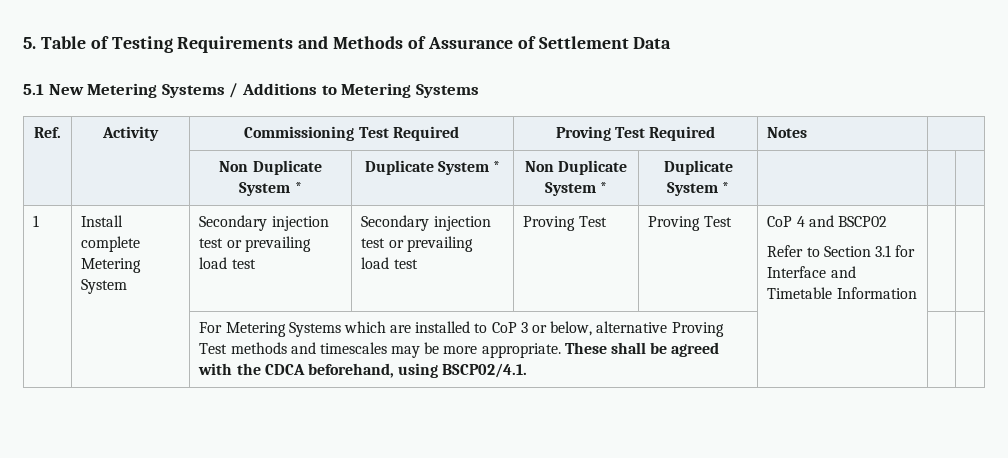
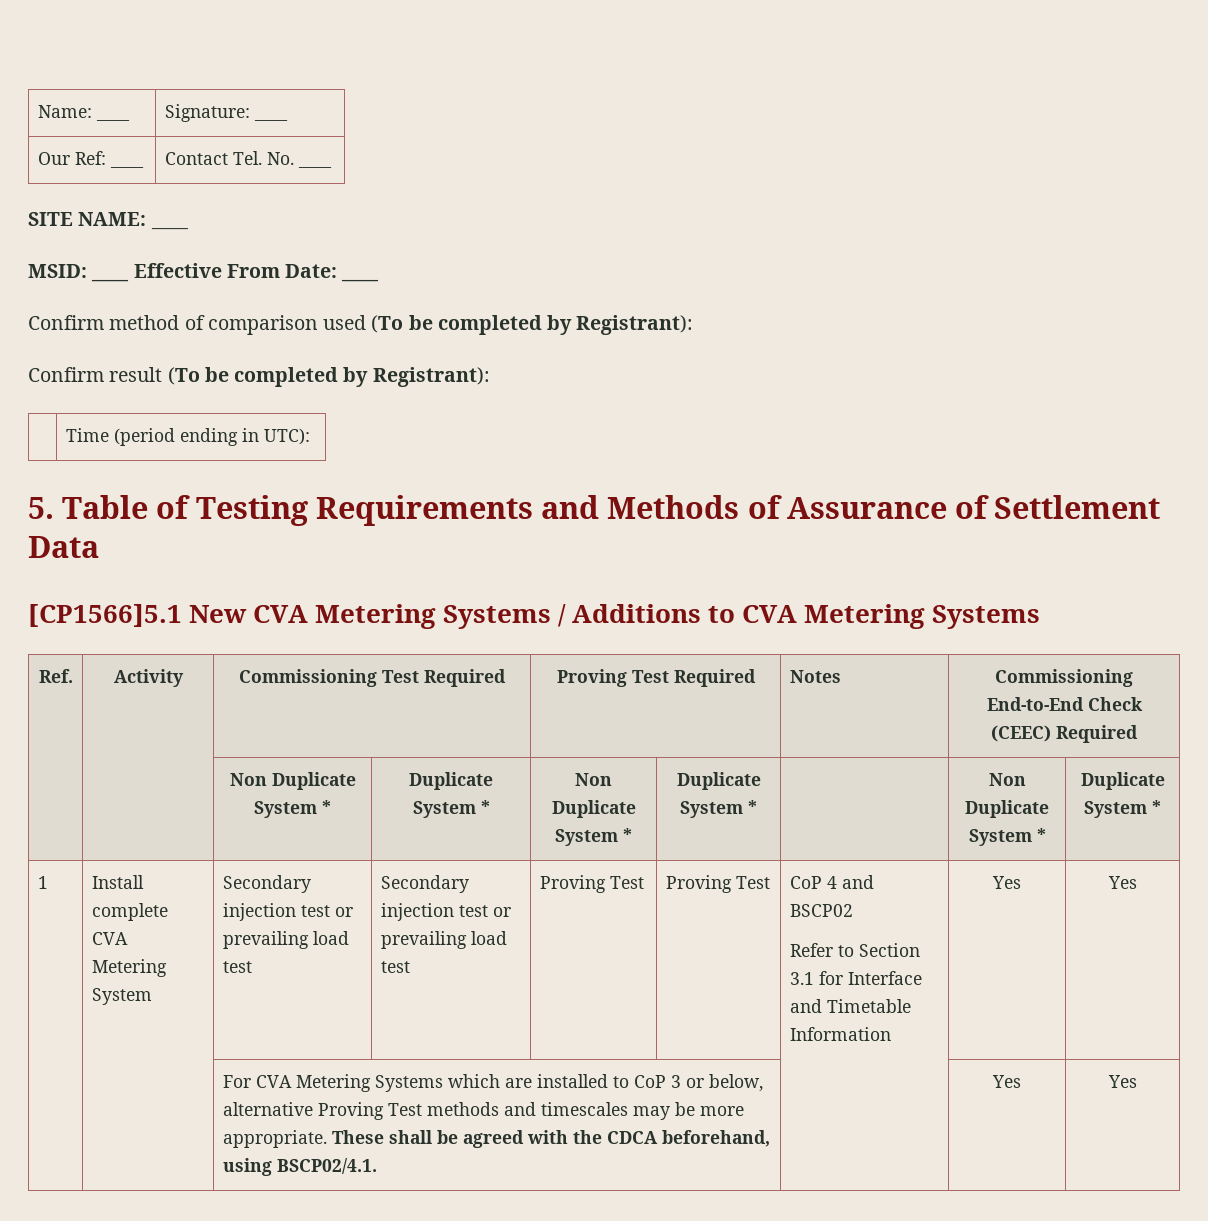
+ Name: ____ | Signature: ____
+ Our Ref: ____ | Contact Tel. No. ____
+ SITE NAME: ____
+ MSID: ____ Effective From Date: ____
+ Confirm method of comparison used (To be completed by Registrant):
+ Confirm result (To be completed by Registrant):
+ | Time (period ending in UTC):
- 5.1 New Metering Systems / Additions to Metering Systems
+ [CP1566]5.1 New CVA Metering Systems / Additions to CVA Metering Systems
- Ref. | Activity | Commissioning Test Required | Proving Test Required | Notes |
+ Ref. | Activity | Commissioning Test Required | Proving Test Required | Notes | Commissioning End-to-End Check (CEEC) Required
- | | Non Duplicate System * | Duplicate System * | Non Duplicate System * | Duplicate System * | | |
+ | | Non Duplicate System * | Duplicate System * | Non Duplicate System * | Duplicate System * | | Non Duplicate System * | Duplicate System *
- 1 | Install complete Metering System | Secondary injection test or prevailing load test | Secondary injection test or prevailing load test | Proving Test | Proving Test | CoP 4 and BSCP02
- Refer to Section 3.1 for Interface and Timetable Information | |
+ 1 | Install complete CVA Metering System | Secondary injection test or prevailing load test | Secondary injection test or prevailing load test | Proving Test | Proving Test | CoP 4 and BSCP02
+ Refer to Section 3.1 for Interface and Timetable Information | Yes | Yes
- | | For Metering Systems which are installed to CoP 3 or below, alternative Proving Test methods and timescales may be more appropriate. These shall be agreed with the CDCA beforehand, using BSCP02/4.1. | | |
+ | | For CVA Metering Systems which are installed to CoP 3 or below, alternative Proving Test methods and timescales may be more appropriate. These shall be agreed with the CDCA beforehand, using BSCP02/4.1. | | Yes | Yes

